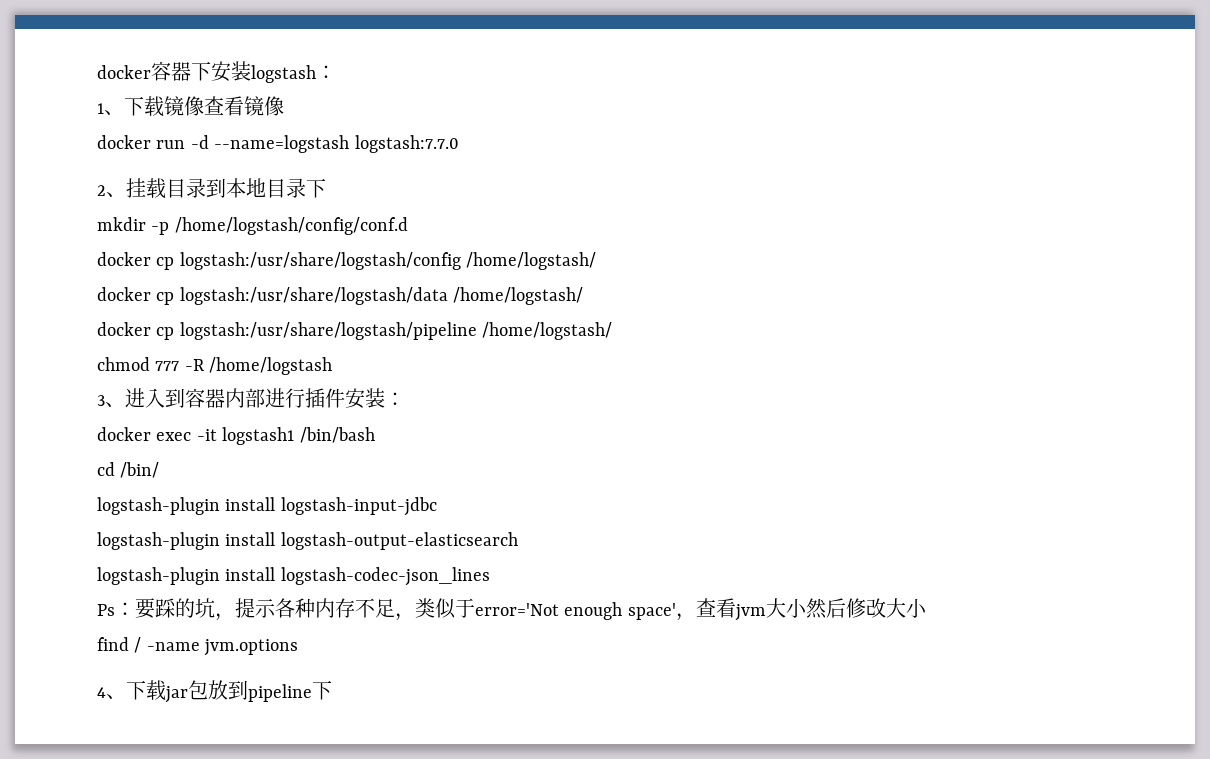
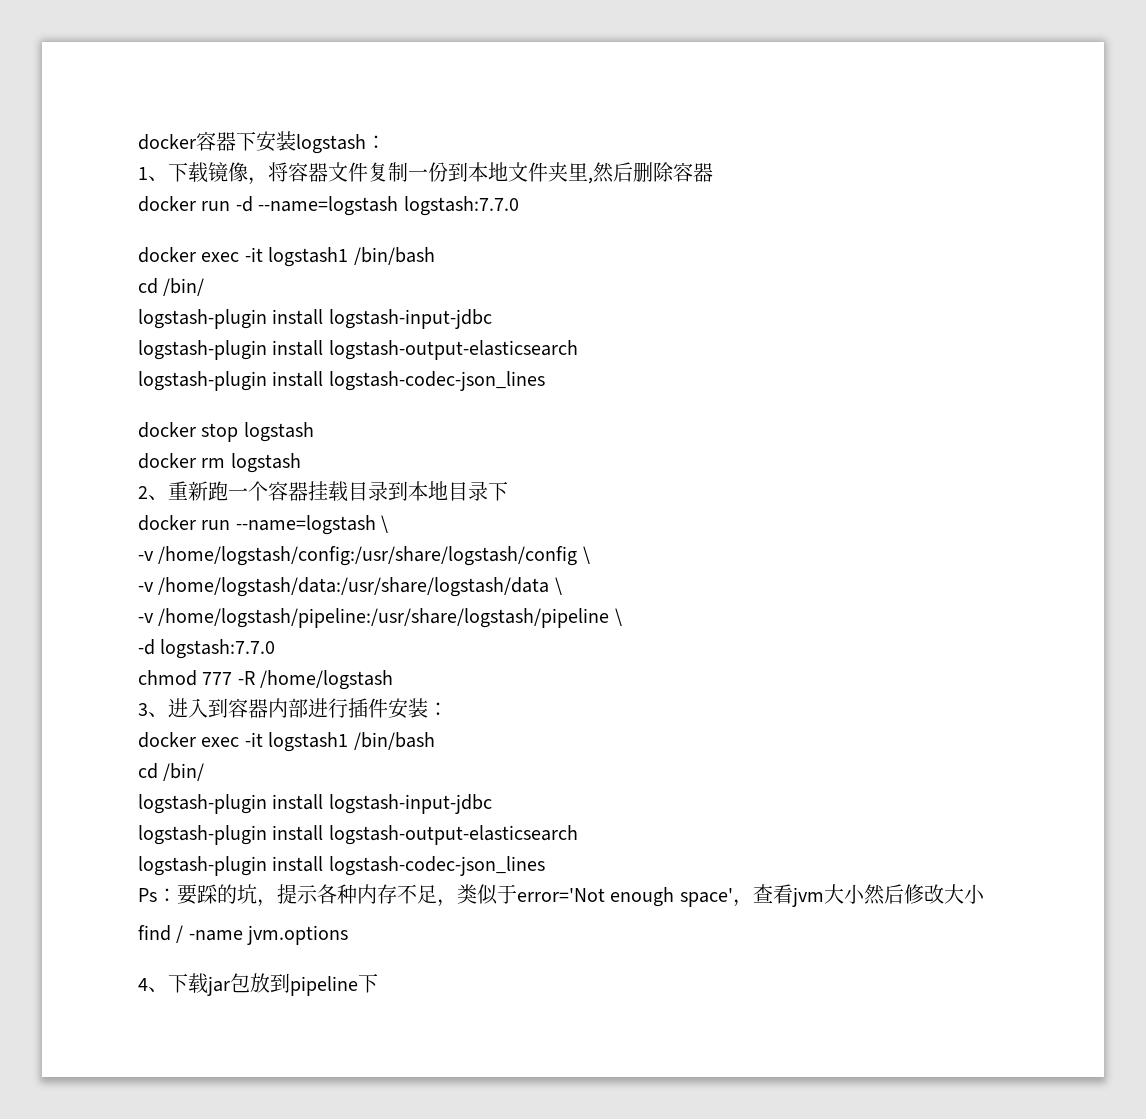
- 1、下载镜像查看镜像
+ 1、下载镜像，将容器文件复制一份到本地文件夹里,然后删除容器
  docker run -d --name=logstash logstash:7.7.0
- 2、挂载目录到本地目录下
+ docker exec -it logstash1 /bin/bash
+ cd /bin/
+ logstash-plugin install logstash-input-jdbc
+ logstash-plugin install logstash-output-elasticsearch
+ logstash-plugin install logstash-codec-json_lines
+ docker stop logstash
+ docker rm logstash
+ 2、重新跑一个容器挂载目录到本地目录下
- mkdir -p /home/logstash/config/conf.d
- docker cp logstash:/usr/share/logstash/config /home/logstash/
- docker cp logstash:/usr/share/logstash/data /home/logstash/
- docker cp logstash:/usr/share/logstash/pipeline /home/logstash/
+ docker run --name=logstash \
+ -v /home/logstash/config:/usr/share/logstash/config \
+ -v /home/logstash/data:/usr/share/logstash/data \
+ -v /home/logstash/pipeline:/usr/share/logstash/pipeline \
+ -d logstash:7.7.0

